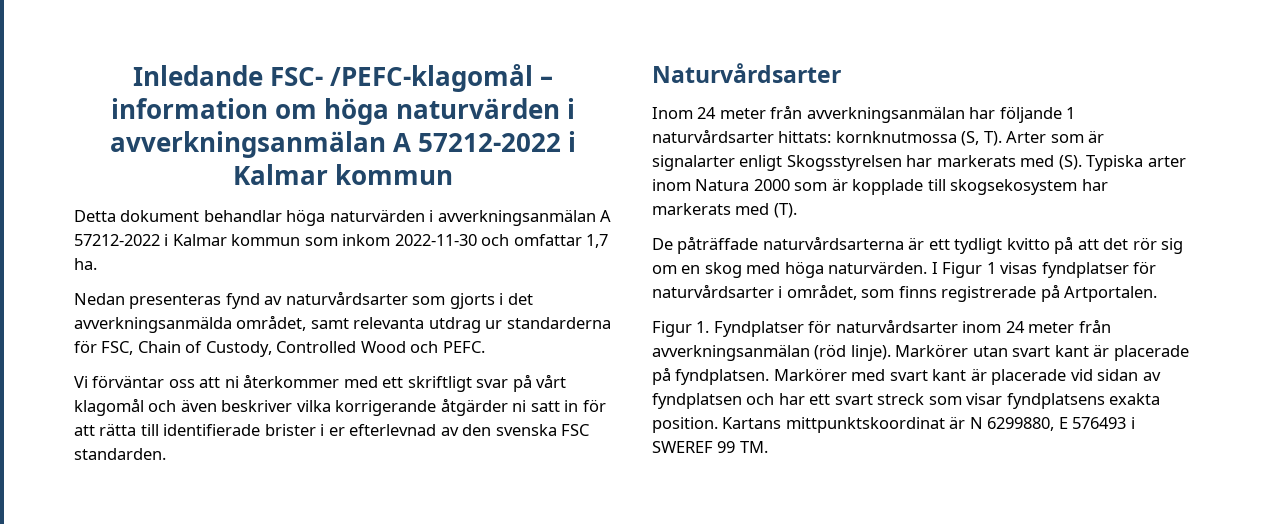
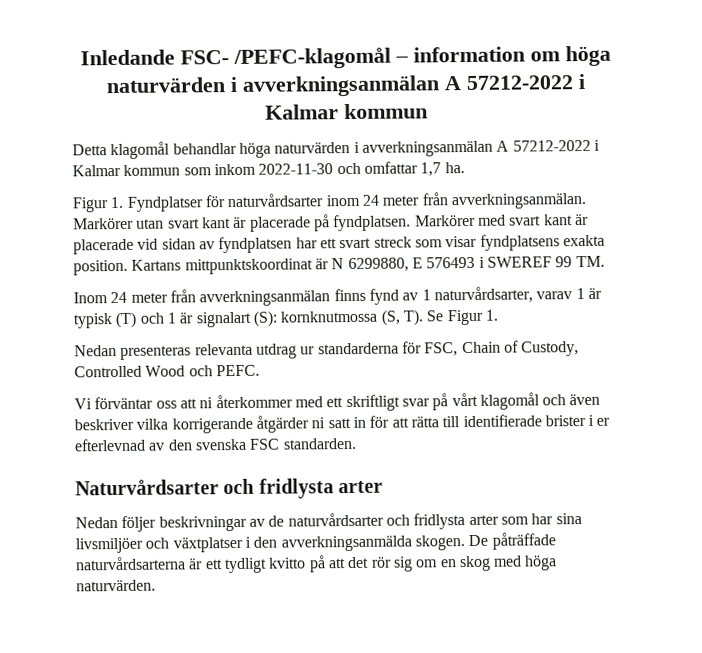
- Detta dokument behandlar höga naturvärden i avverkningsanmälan A 57212-2022 i Kalmar kommun som inkom 2022-11-30 och omfattar 1,7 ha.
+ Detta klagomål behandlar höga naturvärden i avverkningsanmälan A 57212-2022 i Kalmar kommun som inkom 2022-11-30 och omfattar 1,7 ha.
- Nedan presenteras fynd av naturvårdsarter som gjorts i det avverkningsanmälda området, samt relevanta utdrag ur standarderna för FSC, Chain of Custody, Controlled Wood och PEFC.
+ Figur 1. Fyndplatser för naturvårdsarter inom 24 meter från avverkningsanmälan. Markörer utan svart kant är placerade på fyndplatsen. Markörer med svart kant är placerade vid sidan av fyndplatsen har ett svart streck som visar fyndplatsens exakta position. Kartans mittpunktskoordinat är N 6299880, E 576493 i SWEREF 99 TM.
+ Inom 24 meter från avverkningsanmälan finns fynd av 1 naturvårdsarter, varav 1 är typisk (T) och 1 är signalart (S): kornknutmossa (S, T). Se Figur 1.
+ Nedan presenteras relevanta utdrag ur standarderna för FSC, Chain of Custody, Controlled Wood och PEFC.
- Naturvårdsarter
- Inom 24 meter från avverkningsanmälan har följande 1 naturvårdsarter hittats: kornknutmossa (S, T). Arter som är signalarter enligt Skogsstyrelsen har markerats med (S). Typiska arter inom Natura 2000 som är kopplade till skogsekosystem har markerats med (T).
- De påträffade naturvårdsarterna är ett tydligt kvitto på att det rör sig om en skog med höga naturvärden. I Figur 1 visas fyndplatser för naturvårdsarter i området, som finns registrerade på Artportalen.
- Figur 1. Fyndplatser för naturvårdsarter inom 24 meter från avverkningsanmälan (röd linje). Markörer utan svart kant är placerade på fyndplatsen. Markörer med svart kant är placerade vid sidan av fyndplatsen och har ett svart streck som visar fyndplatsens exakta position. Kartans mittpunktskoordinat är N 6299880, E 576493 i SWEREF 99 TM.
+ Naturvårdsarter och fridlysta arter
+ Nedan följer beskrivningar av de naturvårdsarter och fridlysta arter som har sina livsmiljöer och växtplatser i den avverkningsanmälda skogen. De påträffade naturvårdsarterna är ett tydligt kvitto på att det rör sig om en skog med höga naturvärden.

